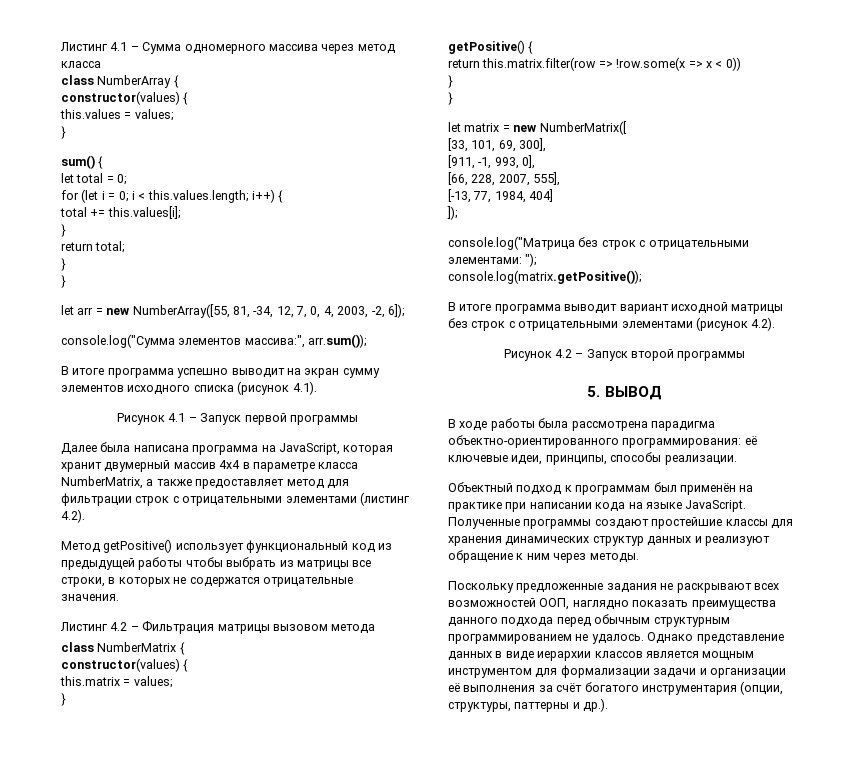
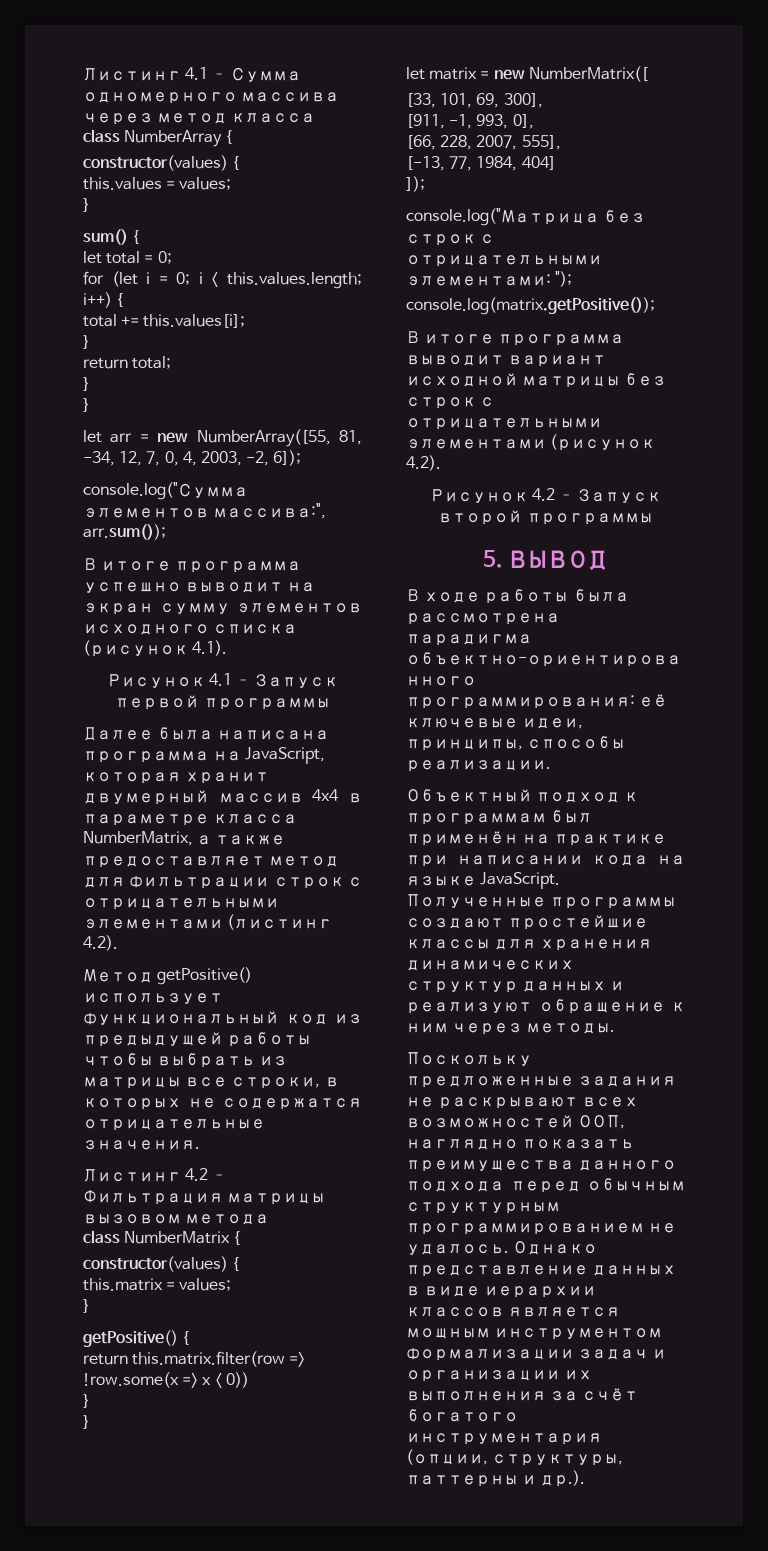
- Однако представление данных в виде иерархии классов является мощным инструментом для формализации задачи и организации её выполнения за счёт богатого инструментария (опции, структуры, паттерны и др.).
+ Однако представление данных в виде иерархии классов является мощным инструментом формализации задач и организации их выполнения за счёт богатого инструментария (опции, структуры, паттерны и др.).

